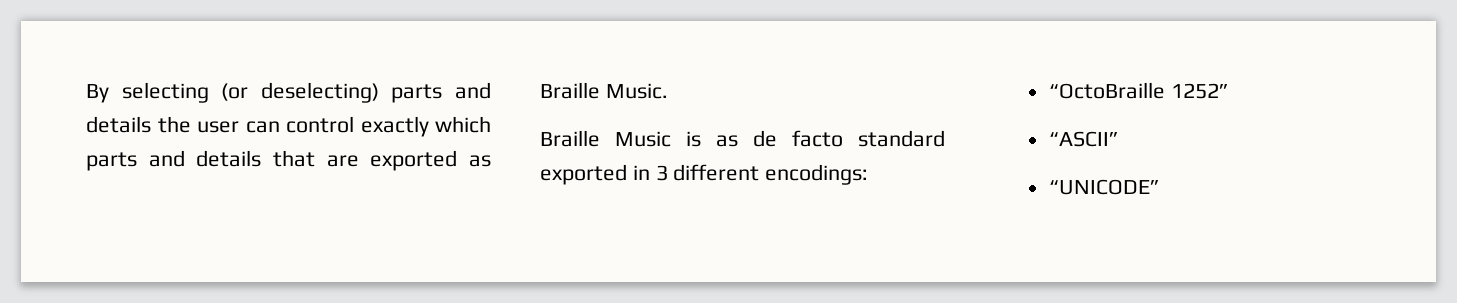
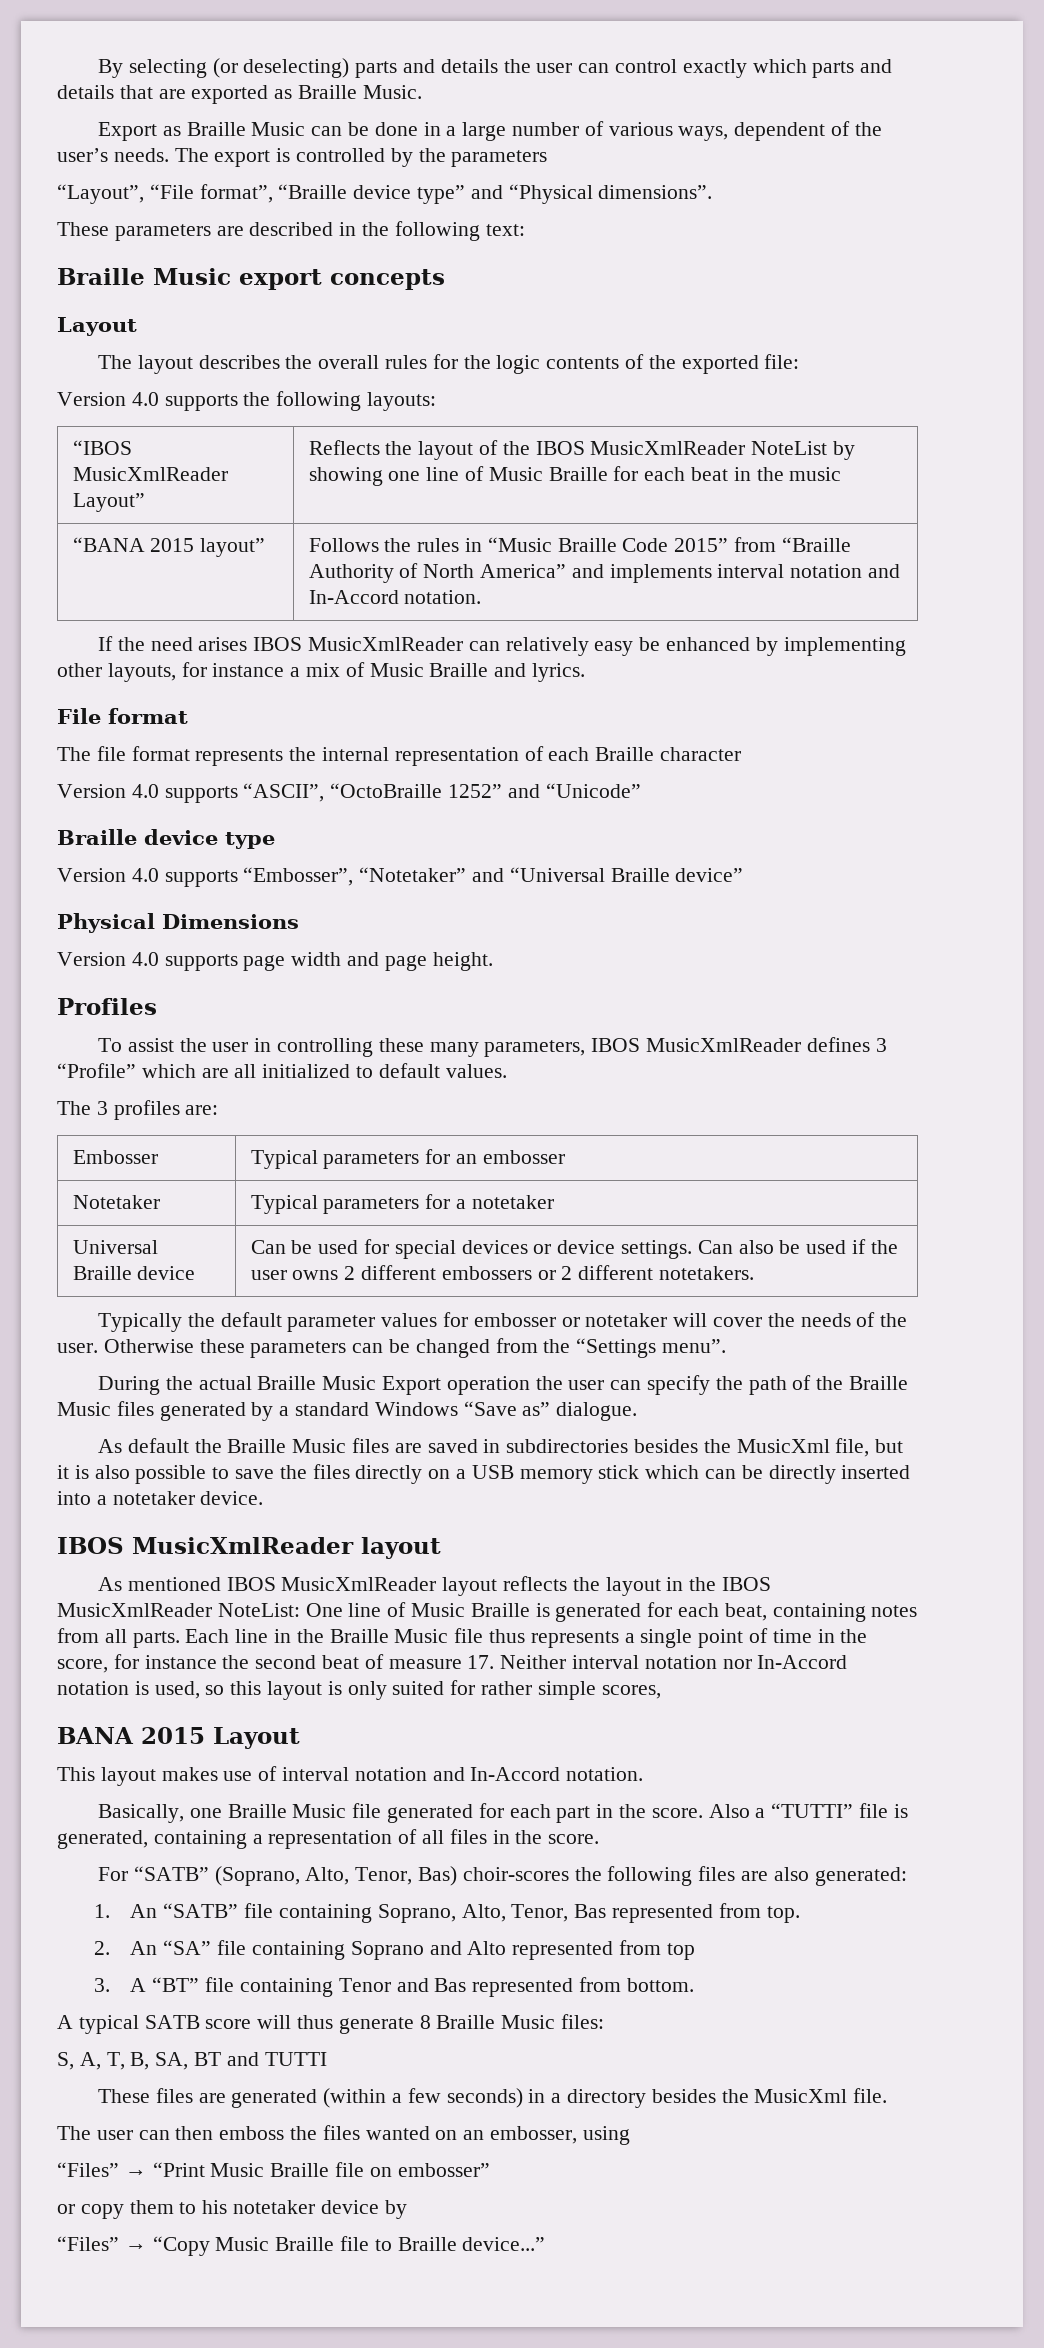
- Braille Music is as de facto standard exported in 3 different encodings:
- “OctoBraille 1252”
- “ASCII”
- “UNICODE”
+ Export as Braille Music can be done in a large number of various ways, dependent of the user’s needs. The export is controlled by the parameters
+ “Layout”, “File format”, “Braille device type” and “Physical dimensions”.
+ These parameters are described in the following text:
+ Braille Music export concepts
+ Layout
+ The layout describes the overall rules for the logic contents of the exported file:
+ Version 4.0 supports the following layouts:
+ “IBOS MusicXmlReader Layout” | Reflects the layout of the IBOS MusicXmlReader NoteList by showing one line of Music Braille for each beat in the music
+ “BANA 2015 layout” | Follows the rules in “Music Braille Code 2015” from “Braille Authority of North America” and implements interval notation and In-Accord notation.
+ If the need arises IBOS MusicXmlReader can relatively easy be enhanced by implementing other layouts, for instance a mix of Music Braille and lyrics.
+ File format
+ The file format represents the internal representation of each Braille character
+ Version 4.0 supports “ASCII”, “OctoBraille 1252” and “Unicode”
+ Braille device type
+ Version 4.0 supports “Embosser”, “Notetaker” and “Universal Braille device”
+ Physical Dimensions
+ Version 4.0 supports page width and page height.
+ Profiles
+ To assist the user in controlling these many parameters, IBOS MusicXmlReader defines 3 “Profile” which are all initialized to default values.
+ The 3 profiles are:
+ Embosser | Typical parameters for an embosser
+ Notetaker | Typical parameters for a notetaker
+ Universal Braille device | Can be used for special devices or device settings. Can also be used if the user owns 2 different embossers or 2 different notetakers.
+ Typically the default parameter values for embosser or notetaker will cover the needs of the user. Otherwise these parameters can be changed from the “Settings menu”.
+ During the actual Braille Music Export operation the user can specify the path of the Braille Music files generated by a standard Windows “Save as” dialogue.
+ As default the Braille Music files are saved in subdirectories besides the MusicXml file, but it is also possible to save the files directly on a USB memory stick which can be directly inserted into a notetaker device.
+ IBOS MusicXmlReader layout
+ As mentioned IBOS MusicXmlReader layout reflects the layout in the IBOS MusicXmlReader NoteList: One line of Music Braille is generated for each beat, containing notes from all parts. Each line in the Braille Music file thus represents a single point of time in the score, for instance the second beat of measure 17. Neither interval notation nor In-Accord notation is used, so this layout is only suited for rather simple scores,
+ BANA 2015 Layout
+ This layout makes use of interval notation and In-Accord notation.
+ Basically, one Braille Music file generated for each part in the score. Also a “TUTTI” file is generated, containing a representation of all files in the score.
+ For “SATB” (Soprano, Alto, Tenor, Bas) choir-scores the following files are also generated:
+ 1. An “SATB” file containing Soprano, Alto, Tenor, Bas represented from top.
+ 2. An “SA” file containing Soprano and Alto represented from top
+ 3. A “BT” file containing Tenor and Bas represented from bottom.
+ A typical SATB score will thus generate 8 Braille Music files:
+ S, A, T, B, SA, BT and TUTTI
+ These files are generated (within a few seconds) in a directory besides the MusicXml file.
+ The user can then emboss the files wanted on an embosser, using
+ “Files” → “Print Music Braille file on embosser”
+ or copy them to his notetaker device by
+ “Files” → “Copy Music Braille file to Braille device...”

